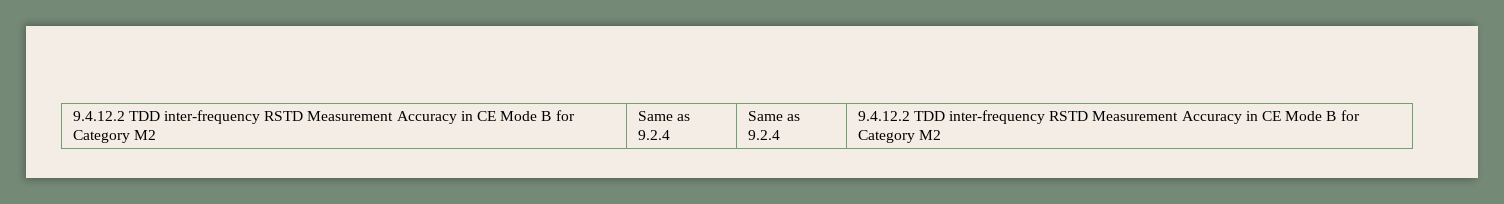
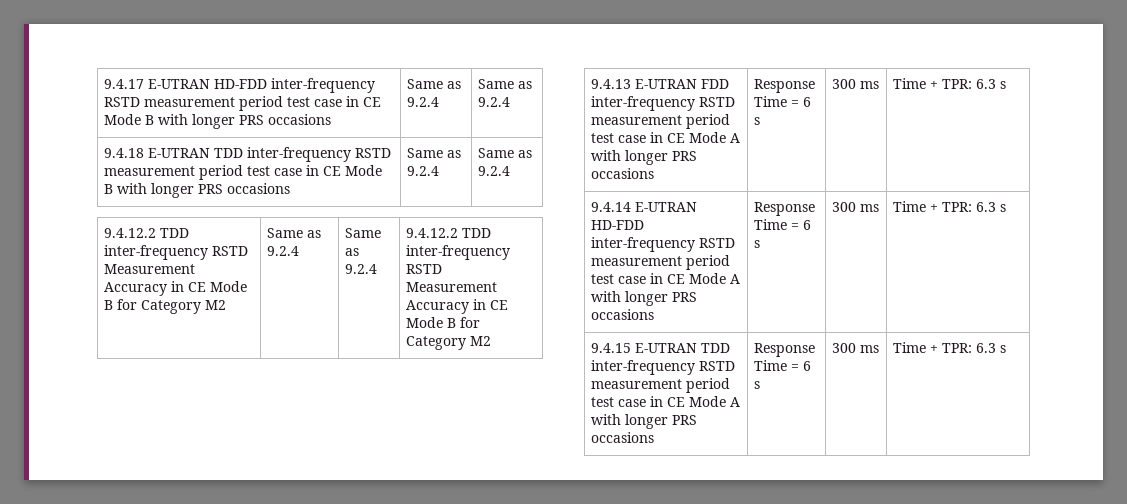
+ 9.4.17 E-UTRAN HD-FDD inter-frequency RSTD measurement period test case in CE Mode B with longer PRS occasions | Same as 9.2.4 | Same as 9.2.4
+ 9.4.18 E-UTRAN TDD inter-frequency RSTD measurement period test case in CE Mode B with longer PRS occasions | Same as 9.2.4 | Same as 9.2.4
+ 9.4.13 E-UTRAN FDD inter-frequency RSTD measurement period test case in CE Mode A with longer PRS occasions | Response Time = 6 s | 300 ms | Time + TPR: 6.3 s
+ 9.4.14 E-UTRAN HD-FDD inter-frequency RSTD measurement period test case in CE Mode A with longer PRS occasions | Response Time = 6 s | 300 ms | Time + TPR: 6.3 s
+ 9.4.15 E-UTRAN TDD inter-frequency RSTD measurement period test case in CE Mode A with longer PRS occasions | Response Time = 6 s | 300 ms | Time + TPR: 6.3 s

